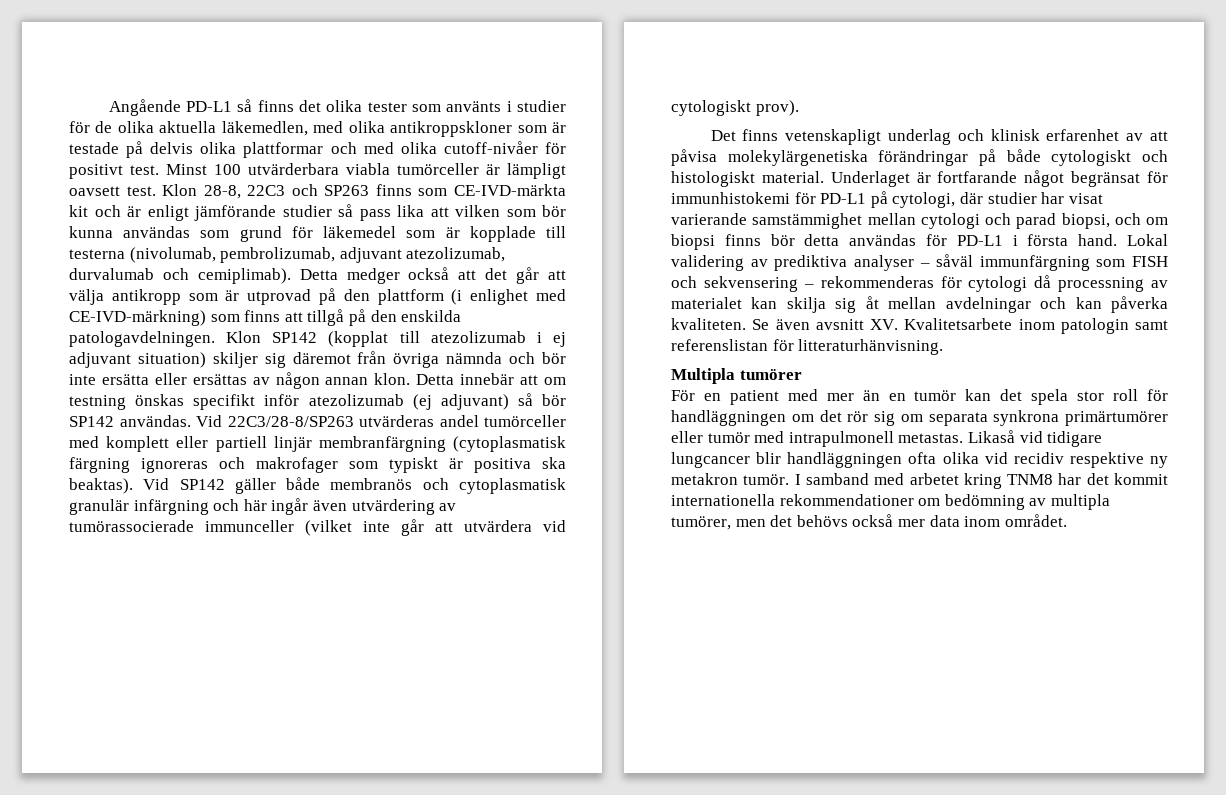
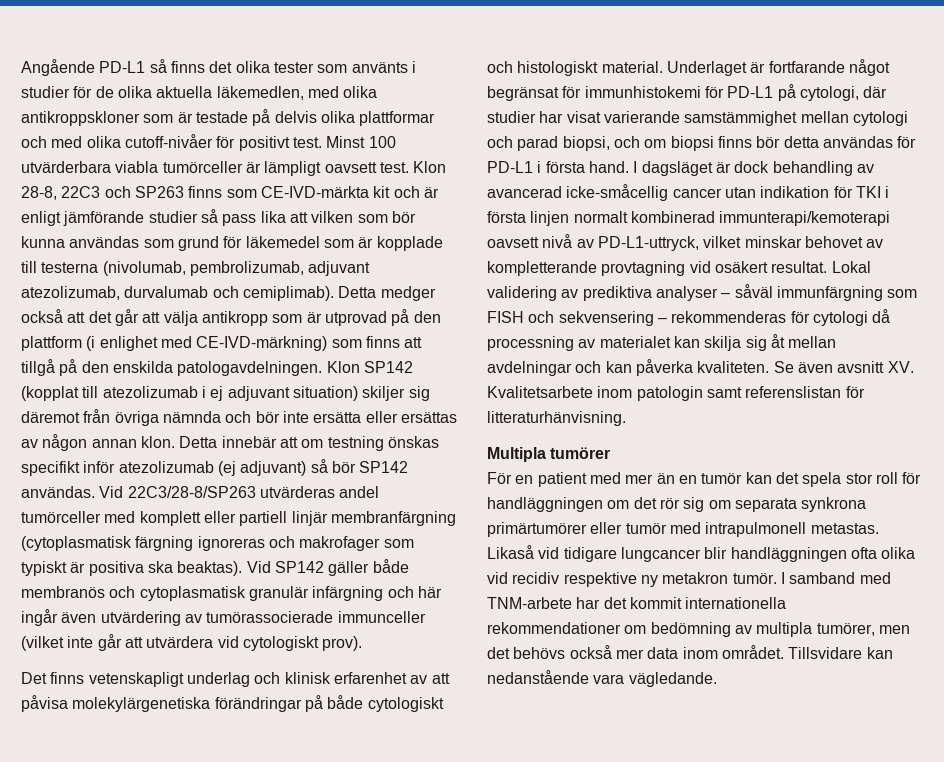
+ I dagsläget är dock behandling av avancerad icke-småcellig cancer utan indikation för TKI i första linjen normalt kombinerad immunterapi/kemoterapi oavsett nivå av PD-L1-uttryck, vilket minskar behovet av kompletterande provtagning vid osäkert resultat.
- I samband med arbetet kring TNM8 har det kommit internationella rekommendationer om bedömning av multipla tumörer, men det behövs också mer data inom området.
+ I samband med TNM-arbete har det kommit internationella rekommendationer om bedömning av multipla tumörer, men det behövs också mer data inom området.
+ Tillsvidare kan nedanstående vara vägledande.

